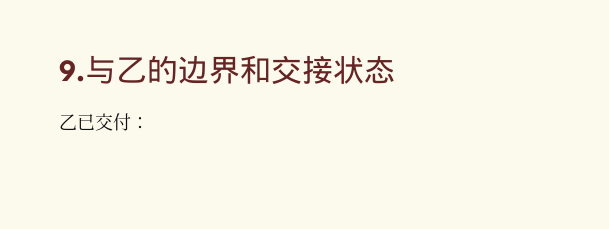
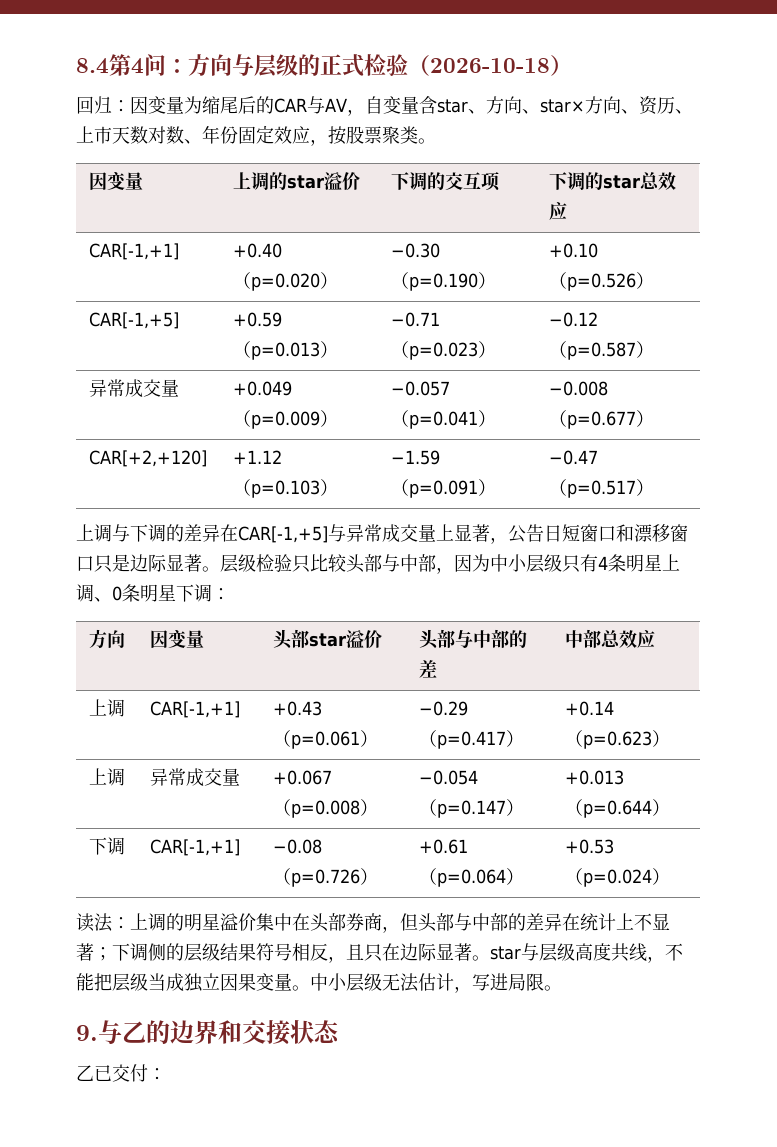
+ 8.4第4问：方向与层级的正式检验（2026-10-18）
+ 回归：因变量为缩尾后的CAR与AV，自变量含star、方向、star×方向、资历、上市天数对数、年份固定效应，按股票聚类。
+ 因变量 | 上调的star溢价 | 下调的交互项 | 下调的star总效应
+ CAR[-1,+1] | +0.40（p=0.020） | −0.30（p=0.190） | +0.10（p=0.526）
+ CAR[-1,+5] | +0.59（p=0.013） | −0.71（p=0.023） | −0.12（p=0.587）
+ 异常成交量 | +0.049（p=0.009） | −0.057（p=0.041） | −0.008（p=0.677）
+ CAR[+2,+120] | +1.12（p=0.103） | −1.59（p=0.091） | −0.47（p=0.517）
+ 上调与下调的差异在CAR[-1,+5]与异常成交量上显著，公告日短窗口和漂移窗口只是边际显著。层级检验只比较头部与中部，因为中小层级只有4条明星上调、0条明星下调：
+ 方向 | 因变量 | 头部star溢价 | 头部与中部的差 | 中部总效应
+ 上调 | CAR[-1,+1] | +0.43（p=0.061） | −0.29（p=0.417） | +0.14（p=0.623）
+ 上调 | 异常成交量 | +0.067（p=0.008） | −0.054（p=0.147） | +0.013（p=0.644）
+ 下调 | CAR[-1,+1] | −0.08（p=0.726） | +0.61（p=0.064） | +0.53（p=0.024）
+ 读法：上调的明星溢价集中在头部券商，但头部与中部的差异在统计上不显著；下调侧的层级结果符号相反，且只在边际显著。star与层级高度共线，不能把层级当成独立因果变量。中小层级无法估计，写进局限。

